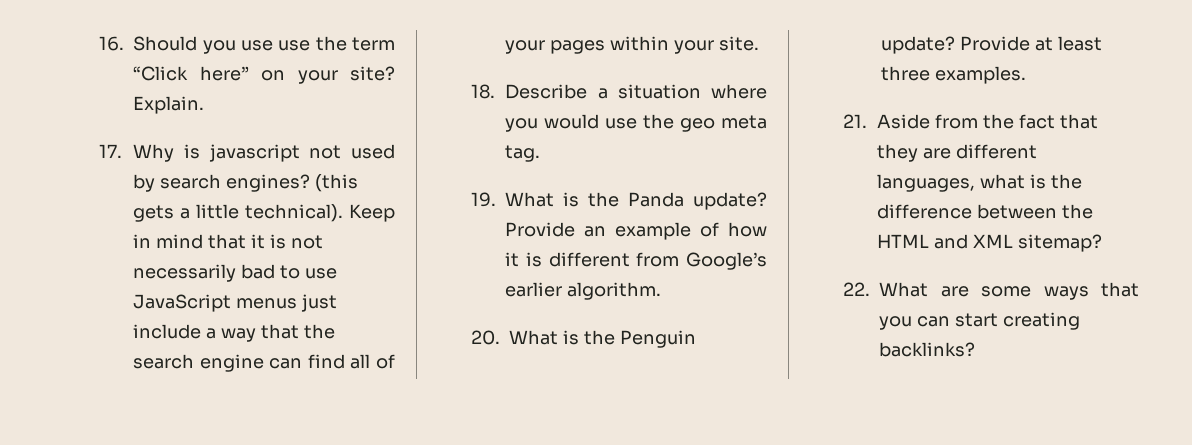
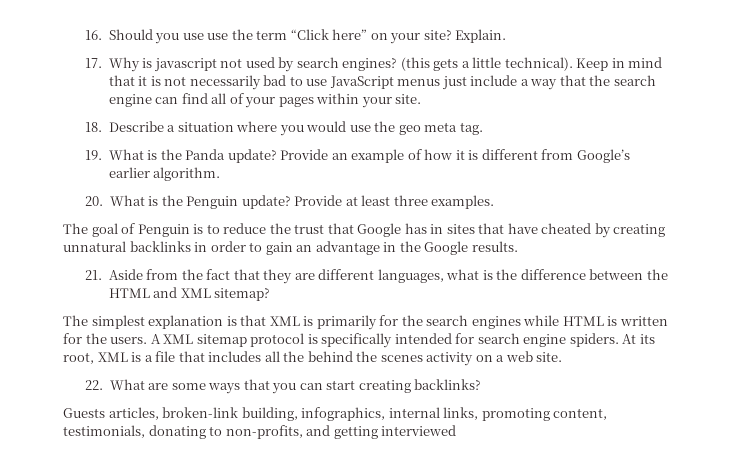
+ The goal of Penguin is to reduce the trust that Google has in sites that have cheated by creating unnatural backlinks in order to gain an advantage in the Google results.
+ The simplest explanation is that XML is primarily for the search engines while HTML is written for the users. A XML sitemap protocol is specifically intended for search engine spiders. At its root, XML is a file that includes all the behind the scenes activity on a web site.
+ Guests articles, broken-link building, infographics, internal links, promoting content, testimonials, donating to non-profits, and getting interviewed

